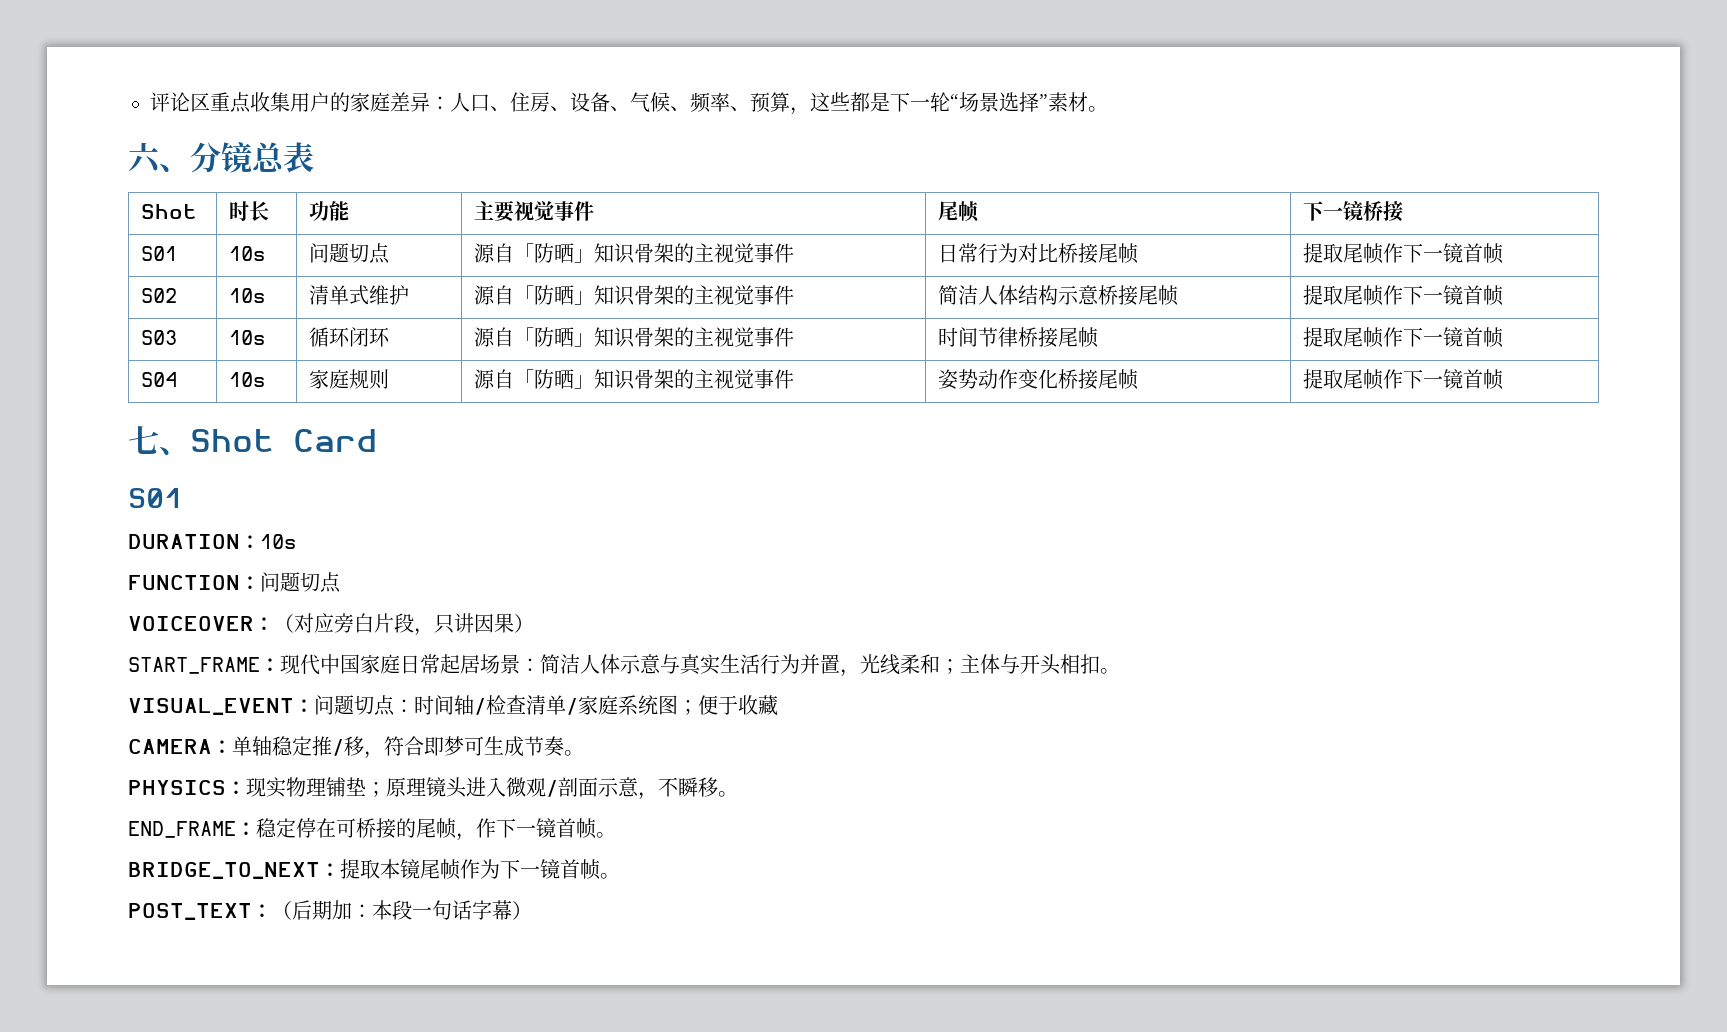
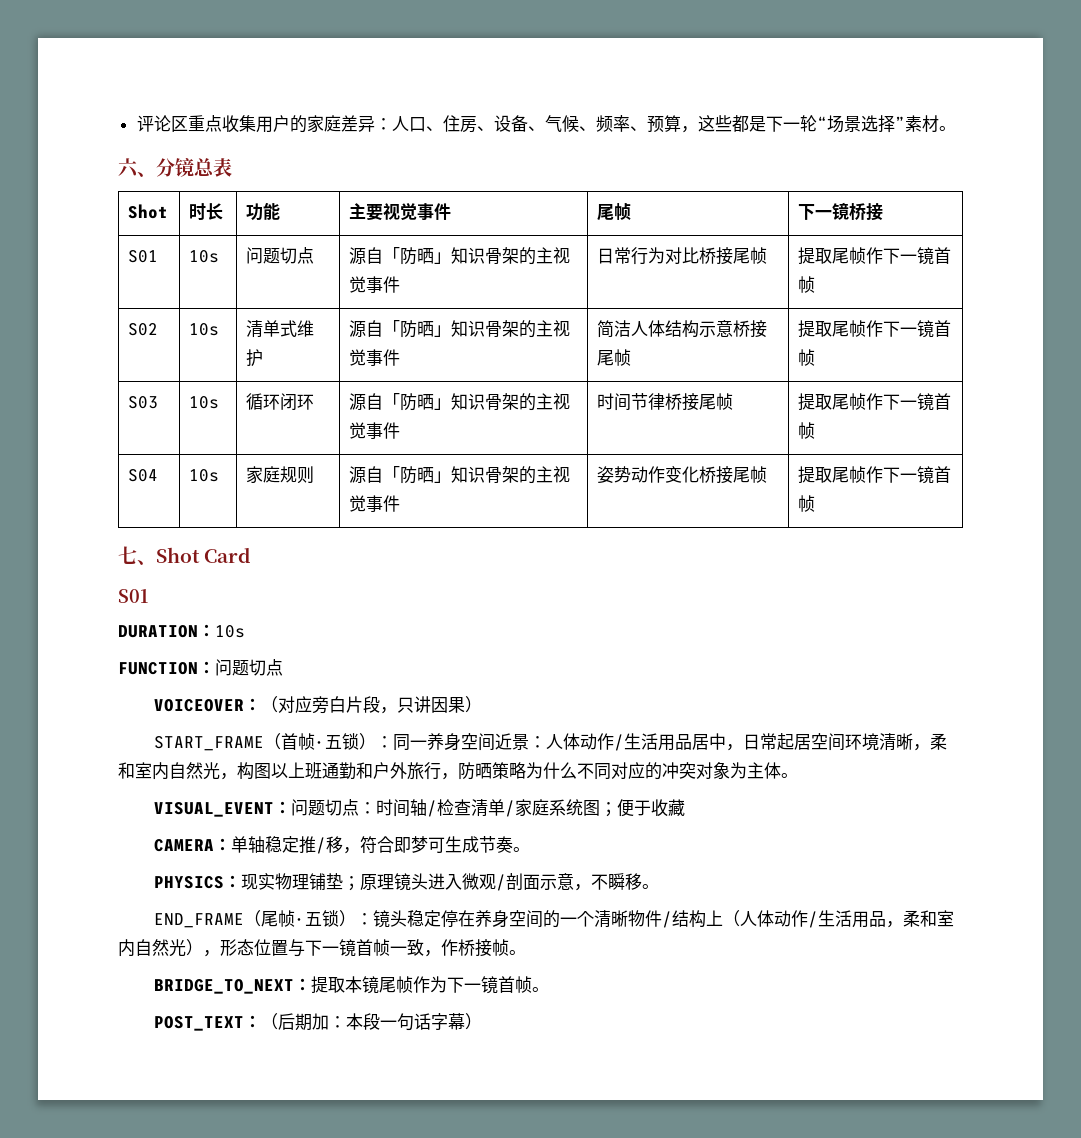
- START_FRAME：现代中国家庭日常起居场景：简洁人体示意与真实生活行为并置，光线柔和；主体与开头相扣。
+ START_FRAME（首帧·五锁）：同一养身空间近景：人体动作/生活用品居中，日常起居空间环境清晰，柔和室内自然光，构图以上班通勤和户外旅行，防晒策略为什么不同对应的冲突对象为主体。
- END_FRAME：稳定停在可桥接的尾帧，作下一镜首帧。
+ END_FRAME（尾帧·五锁）：镜头稳定停在养身空间的一个清晰物件/结构上（人体动作/生活用品，柔和室内自然光），形态位置与下一镜首帧一致，作桥接帧。

